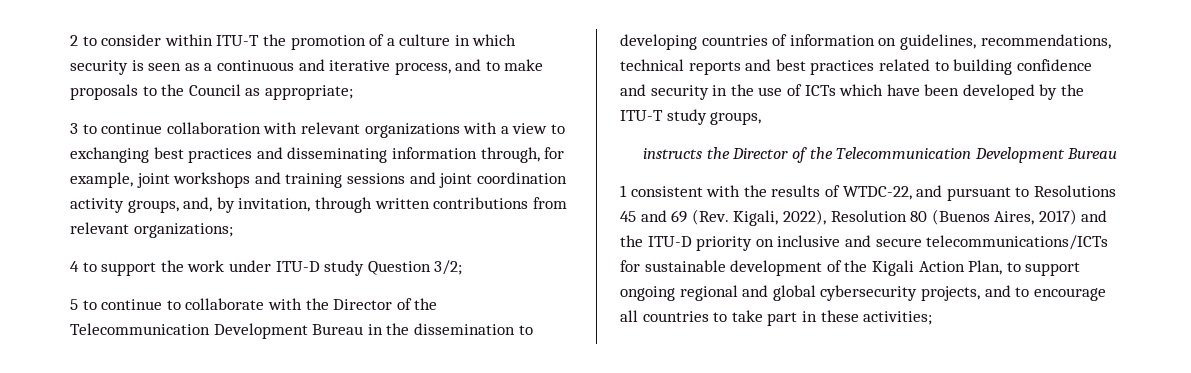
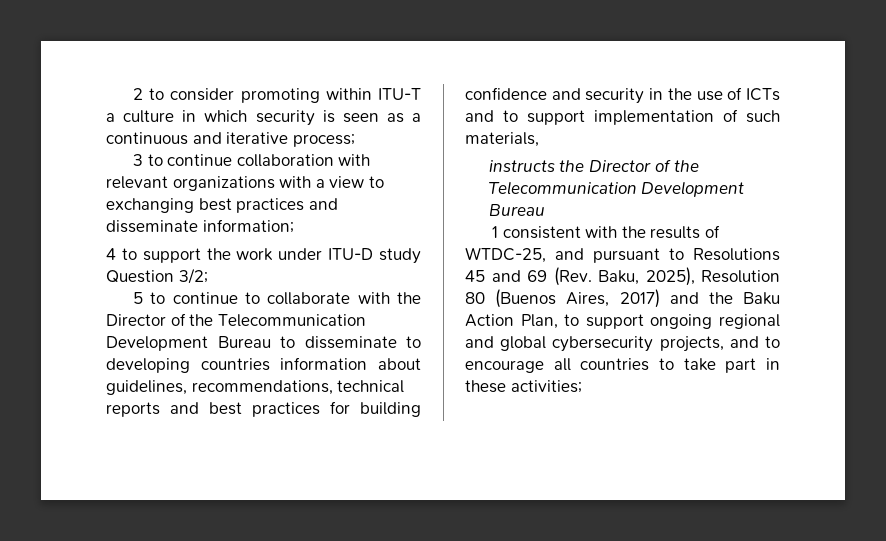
- 2 to consider within ITU-T the promotion of a culture in which security is seen as a continuous and iterative process, and to make proposals to the Council as appropriate;
+ 2 to consider promoting within ITU-T a culture in which security is seen as a continuous and iterative process;
- 3 to continue collaboration with relevant organizations with a view to exchanging best practices and disseminating information through, for example, joint workshops and training sessions and joint coordination activity groups, and, by invitation, through written contributions from relevant organizations;
+ 3 to continue collaboration with relevant organizations with a view to exchanging best practices and disseminate information;
- 5 to continue to collaborate with the Director of the Telecommunication Development Bureau in the dissemination to developing countries of information on guidelines, recommendations, technical reports and best practices related to building confidence and security in the use of ICTs which have been developed by the ITU-T study groups,
+ 5 to continue to collaborate with the Director of the Telecommunication Development Bureau to disseminate to developing countries information about guidelines, recommendations, technical reports and best practices for building confidence and security in the use of ICTs and to support implementation of such materials,
- 1 consistent with the results of WTDC-22, and pursuant to Resolutions 45 and 69 (Rev. Kigali, 2022), Resolution 80 (Buenos Aires, 2017) and the ITU-D priority on inclusive and secure telecommunications/ICTs for sustainable development of the Kigali Action Plan, to support ongoing regional and global cybersecurity projects, and to encourage all countries to take part in these activities;
+ 1 consistent with the results of WTDC-25, and pursuant to Resolutions 45 and 69 (Rev. Baku, 2025), Resolution 80 (Buenos Aires, 2017) and the Baku Action Plan, to support ongoing regional and global cybersecurity projects, and to encourage all countries to take part in these activities;

